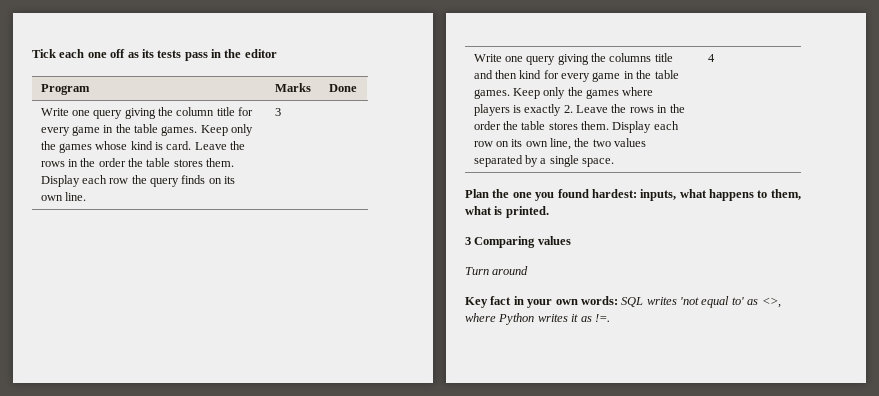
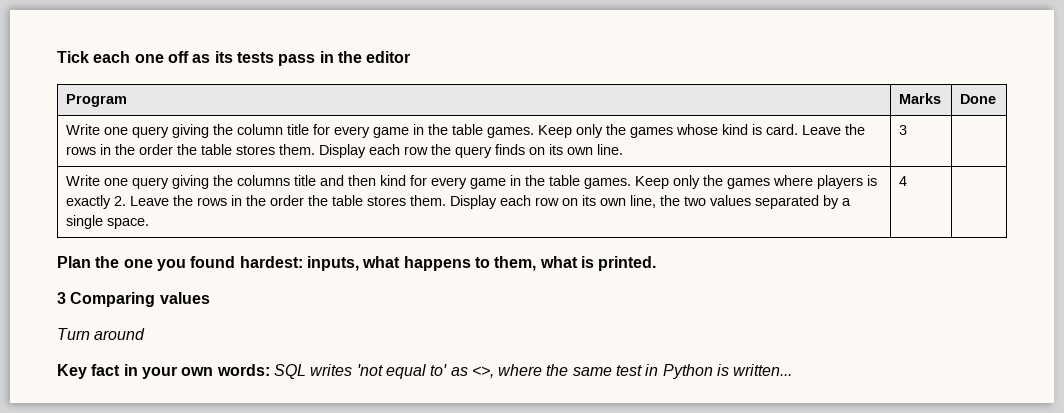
- Key fact in your own words: SQL writes 'not equal to' as <>, where Python writes it as !=.
+ Key fact in your own words: SQL writes 'not equal to' as <>, where the same test in Python is written...

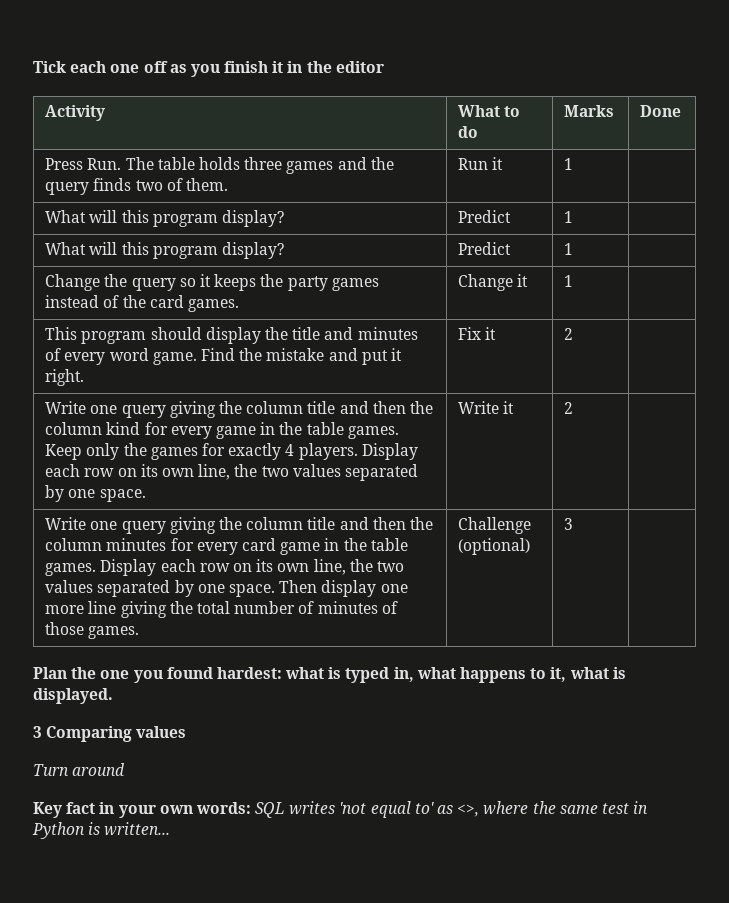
- Tick each one off as its tests pass in the editor
+ Tick each one off as you finish it in the editor
- Program | Marks | Done
- Write one query giving the column title for every game in the table games. Keep only the games whose kind is card. Leave the rows in the order the table stores them. Display each row the query finds on its own line. | 3 |
- Write one query giving the columns title and then kind for every game in the table games.
+ Activity | What to do | Marks | Done
+ Press Run. The table holds three games and the query finds two of them. | Run it | 1 |
+ What will this program display? | Predict | 1 |
+ What will this program display? | Predict | 1 |
+ Change the query so it keeps the party games instead of the card games. | Change it | 1 |
+ This program should display the title and minutes of every word game. Find the mistake and put it right. | Fix it | 2 |
+ Write one query giving the column title and then the column kind for every game in the table games.
- Keep only the games where players is exactly 2. Leave the rows in the order the table stores them. Display each row on its own line, the two values separated by a single space.
+ Keep only the games for exactly 4 players. Display each row on its own line, the two values separated by one space.
- 4
+ Write it | 2 |
+ Write one query giving the column title and then the column minutes for every card game in the table games. Display each row on its own line, the two values separated by one space. Then display one more line giving the total number of minutes of those games. | Challenge (optional) | 3
- Plan the one you found hardest: inputs, what happens to them, what is printed.
+ Plan the one you found hardest: what is typed in, what happens to it, what is displayed.

